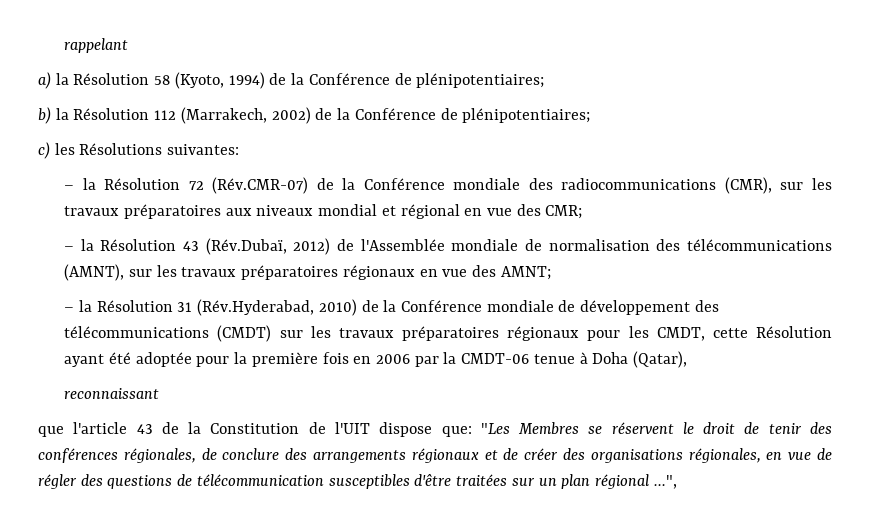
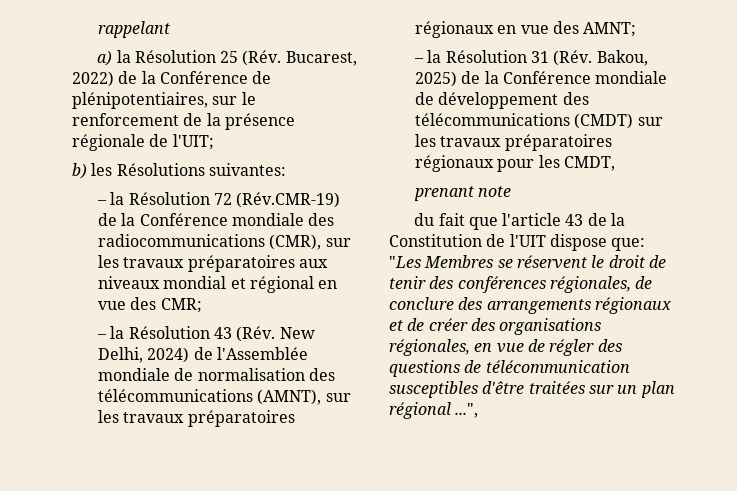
- a) la Résolution 58 (Kyoto, 1994) de la Conférence de plénipotentiaires;
- b) la Résolution 112 (Marrakech, 2002) de la Conférence de plénipotentiaires;
- c) les Résolutions suivantes:
+ a) la Résolution 25 (Rév. Bucarest, 2022) de la Conférence de plénipotentiaires, sur le renforcement de la présence régionale de l'UIT;
+ b) les Résolutions suivantes:
- – la Résolution 72 (Rév.CMR-07) de la Conférence mondiale des radiocommunications (CMR), sur les travaux préparatoires aux niveaux mondial et régional en vue des CMR;
+ – la Résolution 72 (Rév.CMR-19) de la Conférence mondiale des radiocommunications (CMR), sur les travaux préparatoires aux niveaux mondial et régional en vue des CMR;
- – la Résolution 43 (Rév.Dubaï, 2012) de l'Assemblée mondiale de normalisation des télécommunications (AMNT), sur les travaux préparatoires régionaux en vue des AMNT;
+ – la Résolution 43 (Rév. New Delhi, 2024) de l'Assemblée mondiale de normalisation des télécommunications (AMNT), sur les travaux préparatoires régionaux en vue des AMNT;
- – la Résolution 31 (Rév.Hyderabad, 2010) de la Conférence mondiale de développement des télécommunications (CMDT) sur les travaux préparatoires régionaux pour les CMDT, cette Résolution ayant été adoptée pour la première fois en 2006 par la CMDT-06 tenue à Doha (Qatar),
- reconnaissant
- que l'article 43 de la Constitution de l'UIT dispose que:
+ – la Résolution 31 (Rév. Bakou, 2025) de la Conférence mondiale de développement des télécommunications (CMDT) sur les travaux préparatoires régionaux pour les CMDT,
+ prenant note
+ du fait que l'article 43 de la Constitution de l'UIT dispose que:

